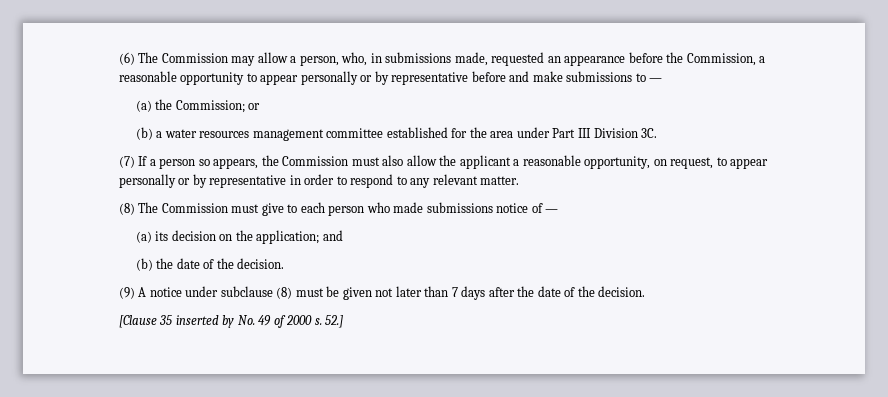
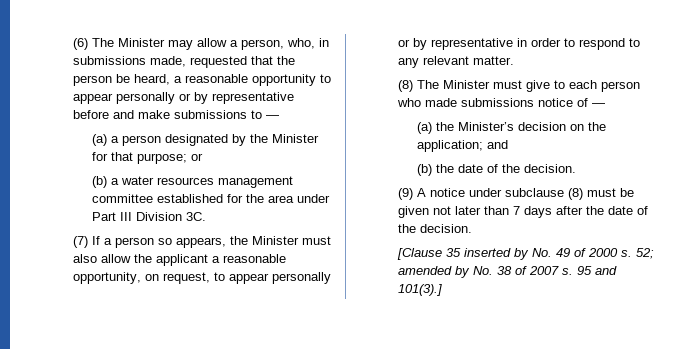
- (6) The Commission may allow a person, who, in submissions made, requested an appearance before the Commission, a reasonable opportunity to appear personally or by representative before and make submissions to —
+ (6) The Minister may allow a person, who, in submissions made, requested that the person be heard, a reasonable opportunity to appear personally or by representative before and make submissions to —
- (a) the Commission; or
+ (a) a person designated by the Minister for that purpose; or
- (7) If a person so appears, the Commission must also allow the applicant a reasonable opportunity, on request, to appear personally or by representative in order to respond to any relevant matter.
+ (7) If a person so appears, the Minister must also allow the applicant a reasonable opportunity, on request, to appear personally or by representative in order to respond to any relevant matter.
- (8) The Commission must give to each person who made submissions notice of —
+ (8) The Minister must give to each person who made submissions notice of —
- (a) its decision on the application; and
+ (a) the Minister’s decision on the application; and
- 52.]
+ 52; amended by No. 38 of 2007 s. 95 and 101(3).]

